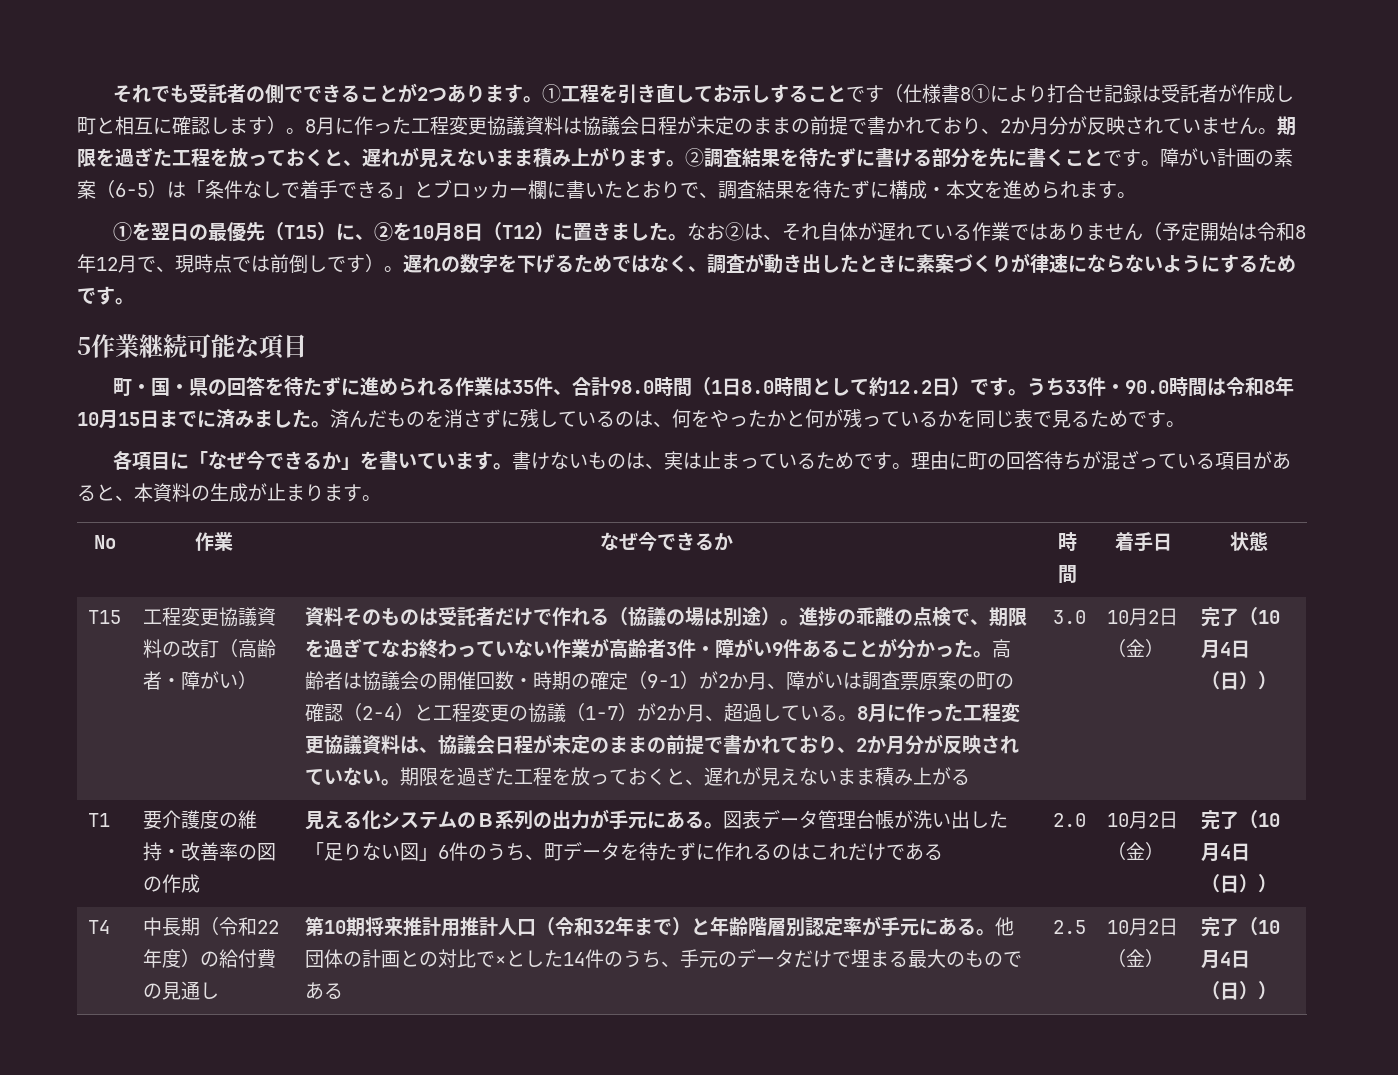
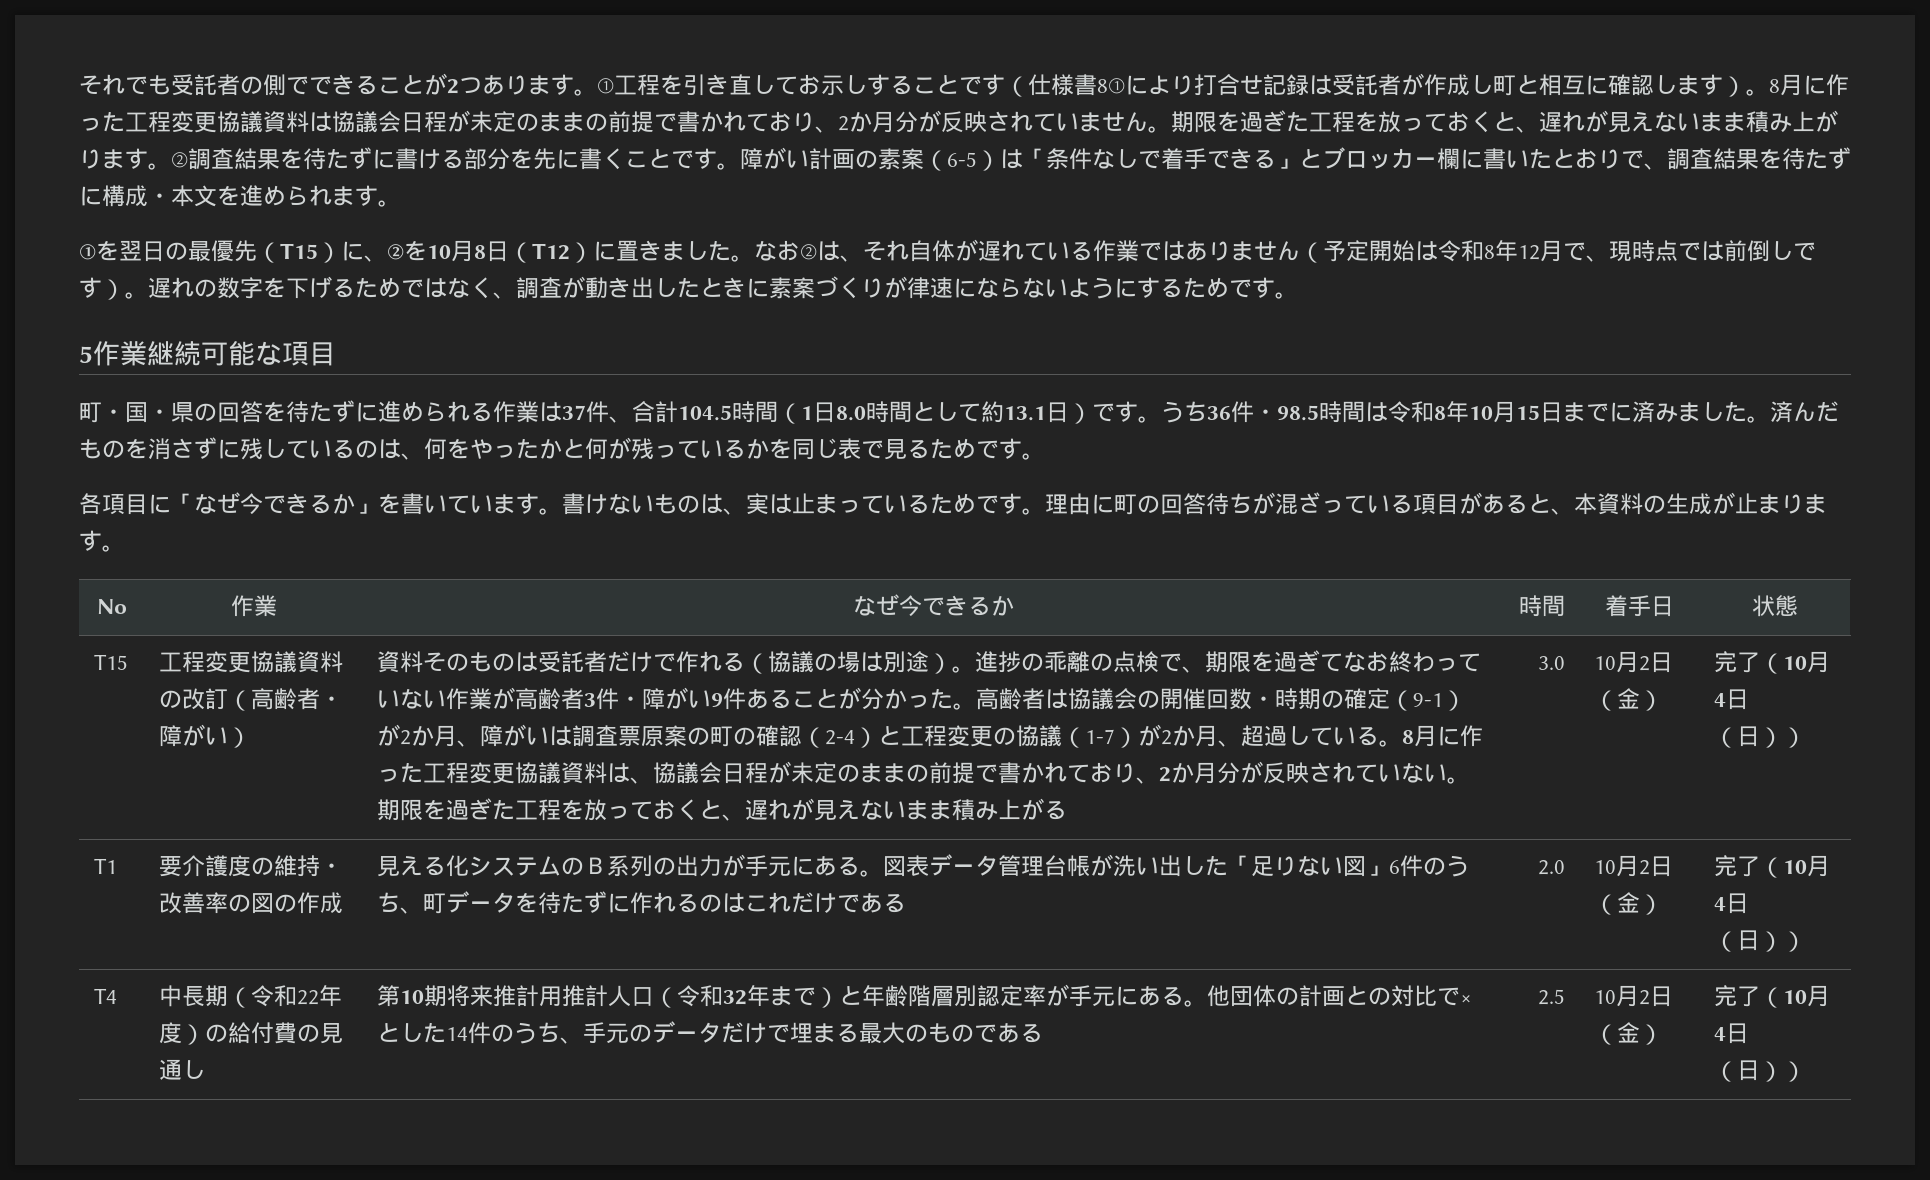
- 町・国・県の回答を待たずに進められる作業は35件、合計98.0時間（1日8.0時間として約12.2日）です。
+ 町・国・県の回答を待たずに進められる作業は37件、合計104.5時間（1日8.0時間として約13.1日）です。
- うち33件・90.0時間は令和8年10月15日までに済みました。
+ うち36件・98.5時間は令和8年10月15日までに済みました。

